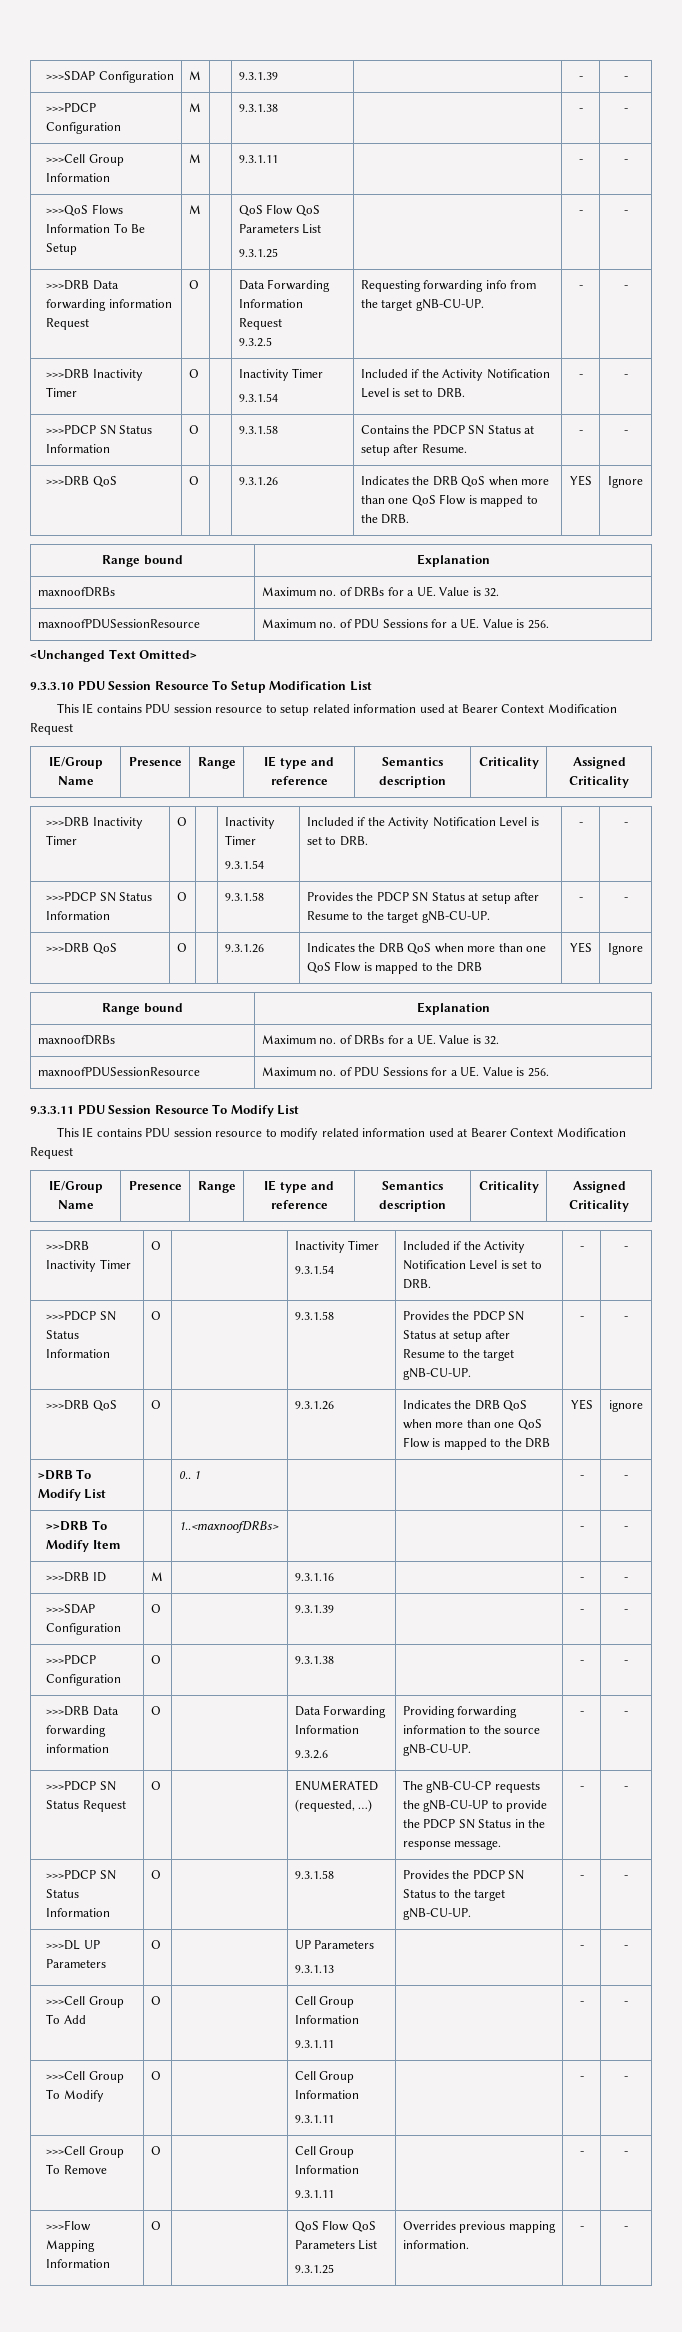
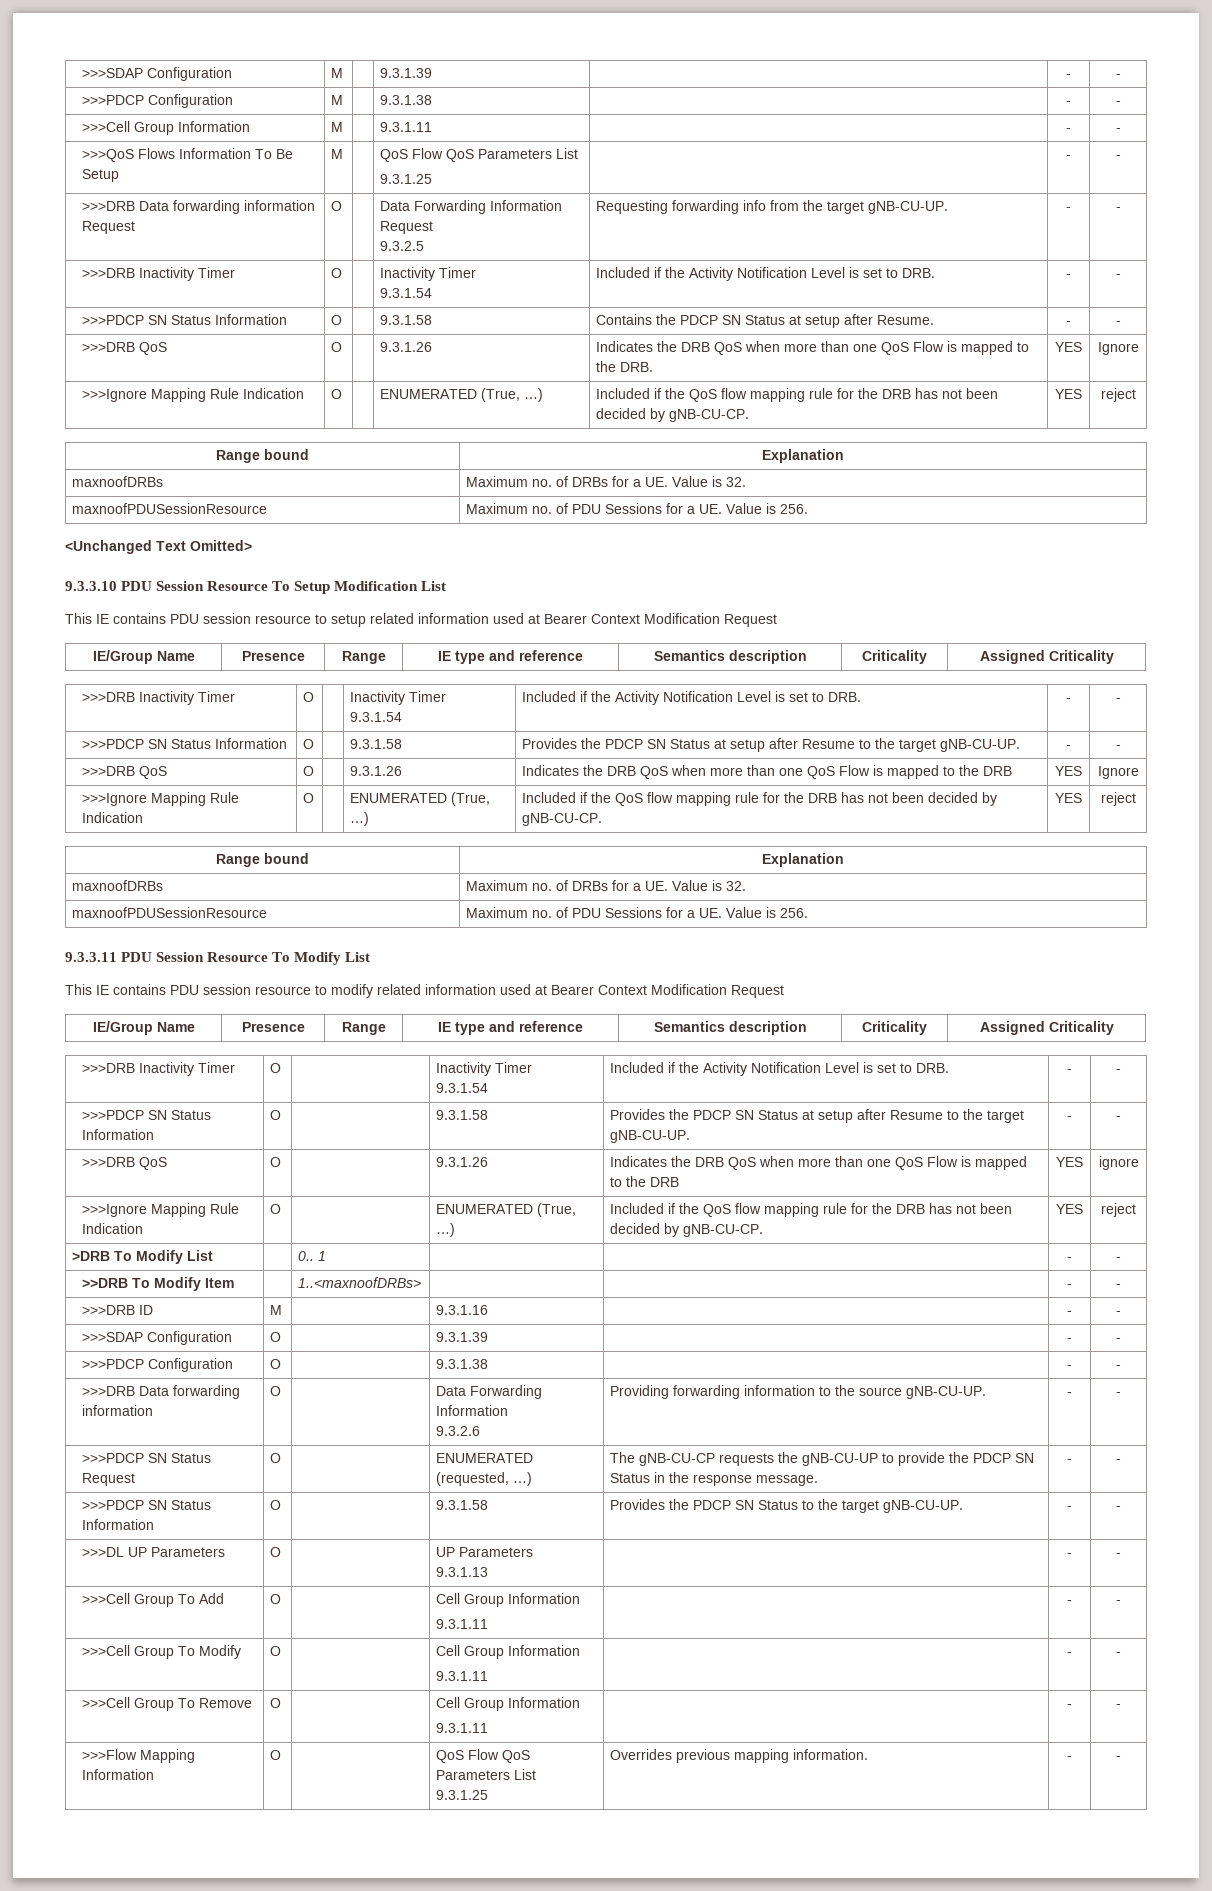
  >>>DRB QoS | O | | 9.3.1.26 | Indicates the DRB QoS when more than one QoS Flow is mapped to the DRB. | YES | Ignore
+ >>>Ignore Mapping Rule Indication | O | | ENUMERATED (True, …) | Included if the QoS flow mapping rule for the DRB has not been decided by gNB-CU-CP. | YES | reject
  >>>DRB QoS | O | | 9.3.1.26 | Indicates the DRB QoS when more than one QoS Flow is mapped to the DRB | YES | Ignore
+ >>>Ignore Mapping Rule Indication | O | | ENUMERATED (True, …) | Included if the QoS flow mapping rule for the DRB has not been decided by gNB-CU-CP. | YES | reject
  >>>DRB QoS | O | | 9.3.1.26 | Indicates the DRB QoS when more than one QoS Flow is mapped to the DRB | YES | ignore
+ >>>Ignore Mapping Rule Indication | O | | ENUMERATED (True, …) | Included if the QoS flow mapping rule for the DRB has not been decided by gNB-CU-CP. | YES | reject

